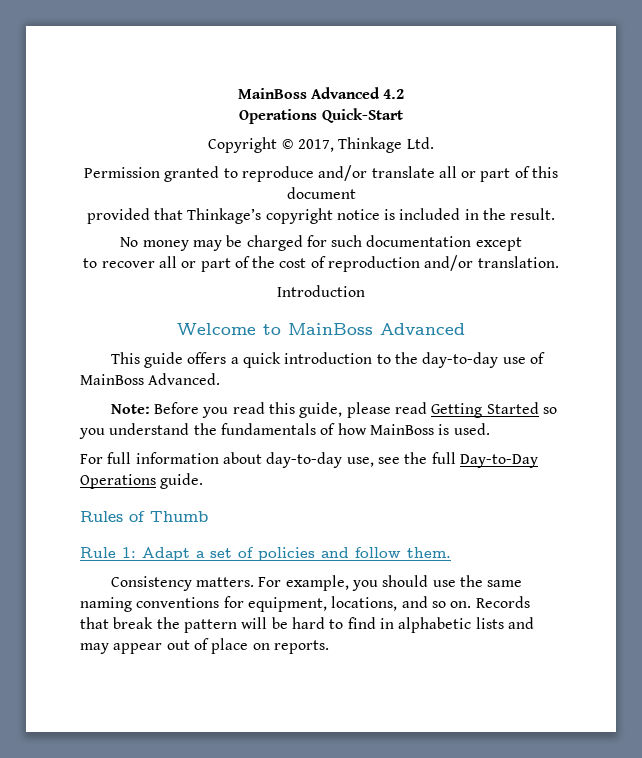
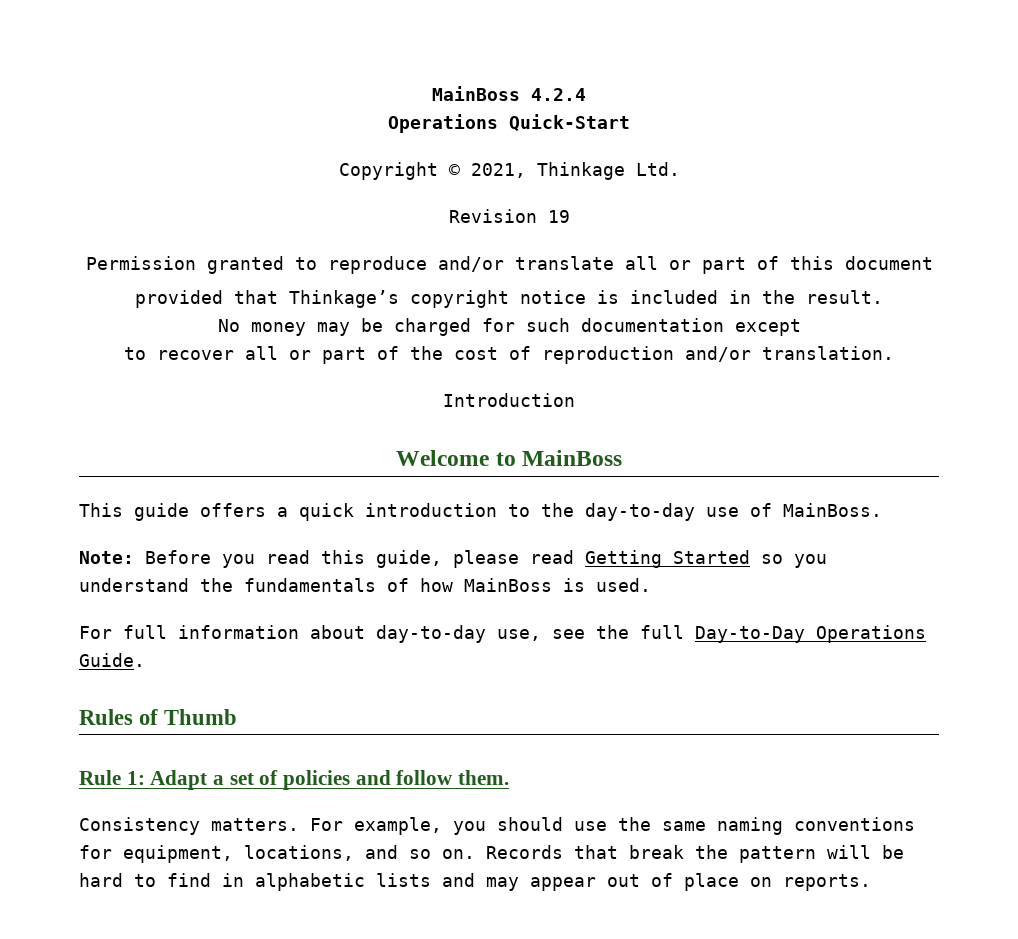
- MainBoss Advanced 4.2
+ MainBoss 4.2.4
- Copyright © 2017, Thinkage Ltd.
+ Copyright © 2021, Thinkage Ltd.
+ Revision 19
- Welcome to MainBoss Advanced
+ Welcome to MainBoss
- This guide offers a quick introduction to the day-to-day use of MainBoss Advanced.
+ This guide offers a quick introduction to the day-to-day use of MainBoss.
- For full information about day-to-day use, see the full Day-to-Day Operations guide.
+ For full information about day-to-day use, see the full Day-to-Day Operations Guide.

